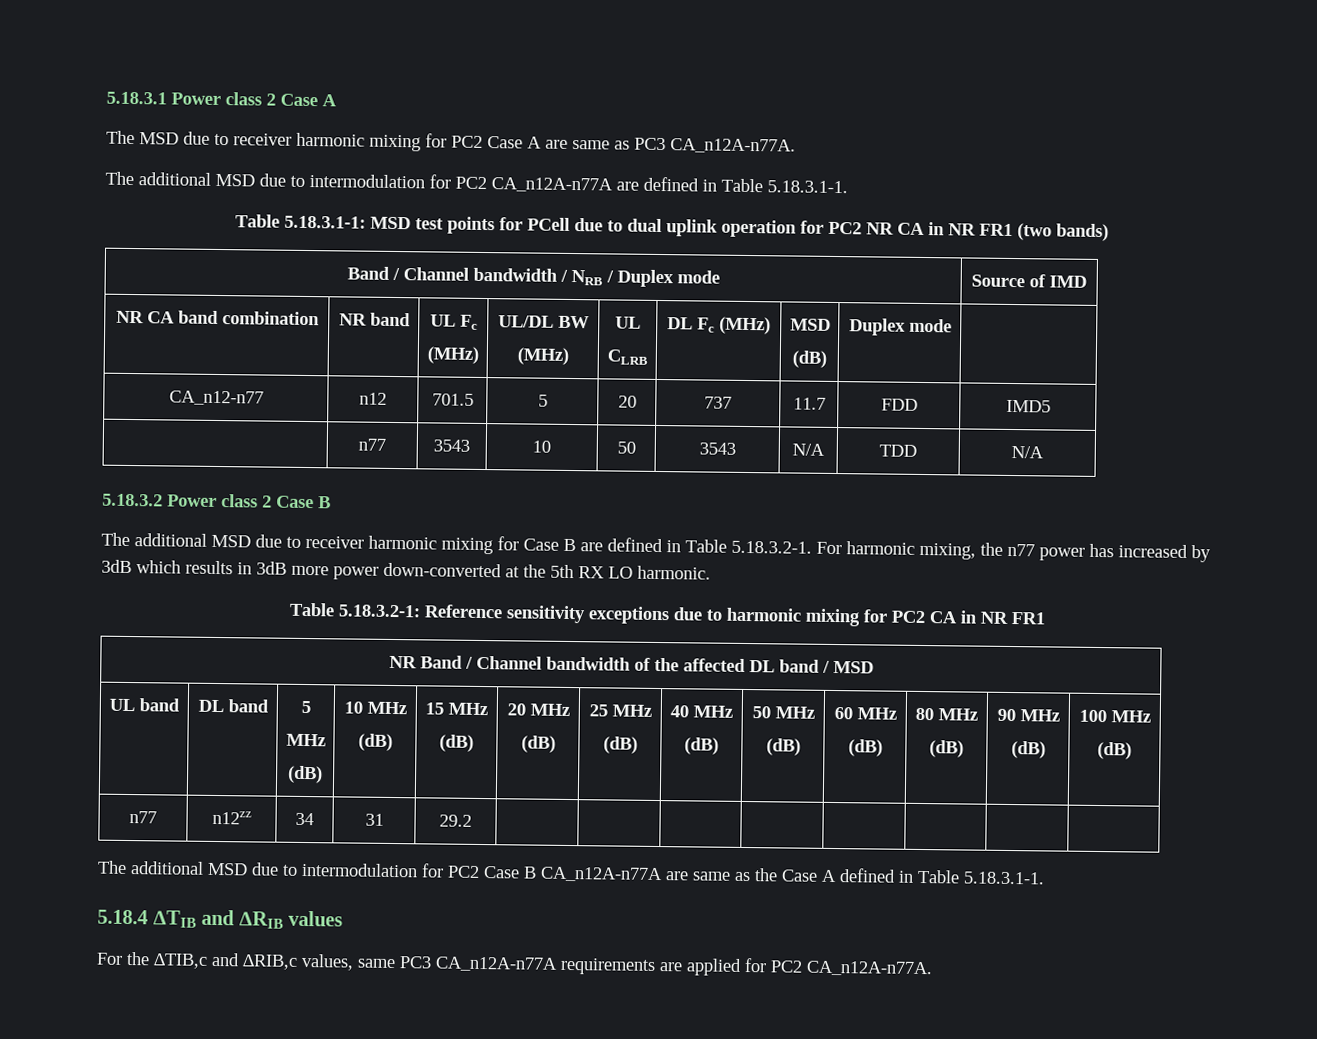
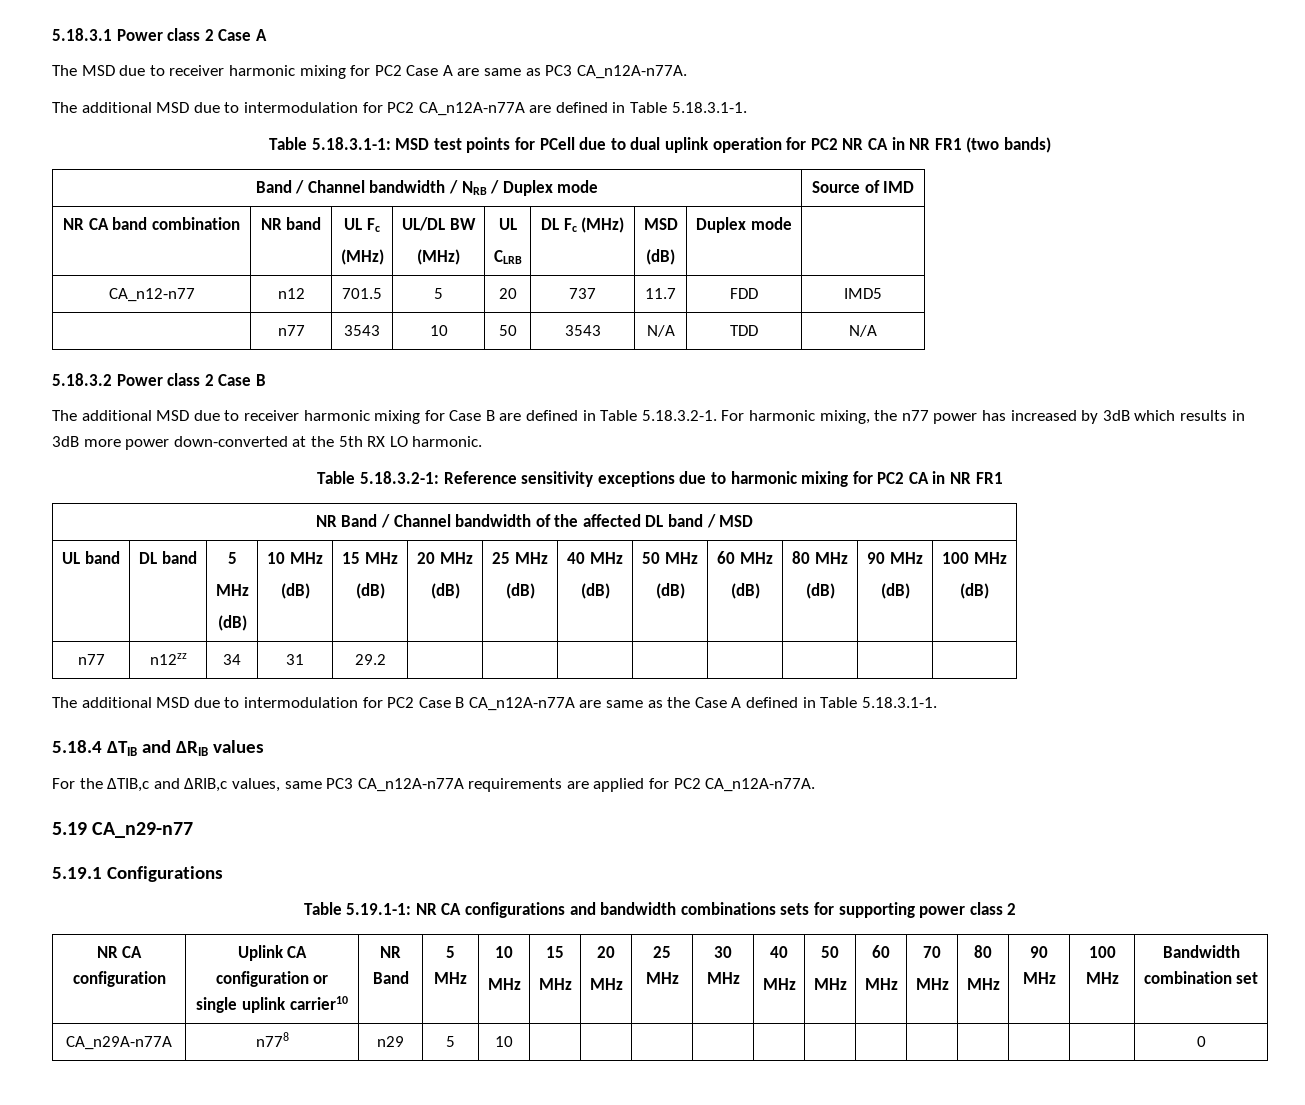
+ 5.19 CA_n29-n77
+ 5.19.1 Configurations
+ Table 5.19.1-1: NR CA configurations and bandwidth combinations sets for supporting power class 2
+ NR CA configuration | Uplink CA configuration or single uplink carrier10 | NR Band | 5 MHz | 10
+ MHz | 15
+ MHz | 20
+ MHz | 25 MHz | 30 MHz | 40
+ MHz | 50
+ MHz | 60
+ MHz | 70
+ MHz | 80
+ MHz | 90 MHz | 100 MHz | Bandwidth combination set
+ CA_n29A-n77A | n778 | n29 | 5 | 10 | | | | | | | | | | | | 0

